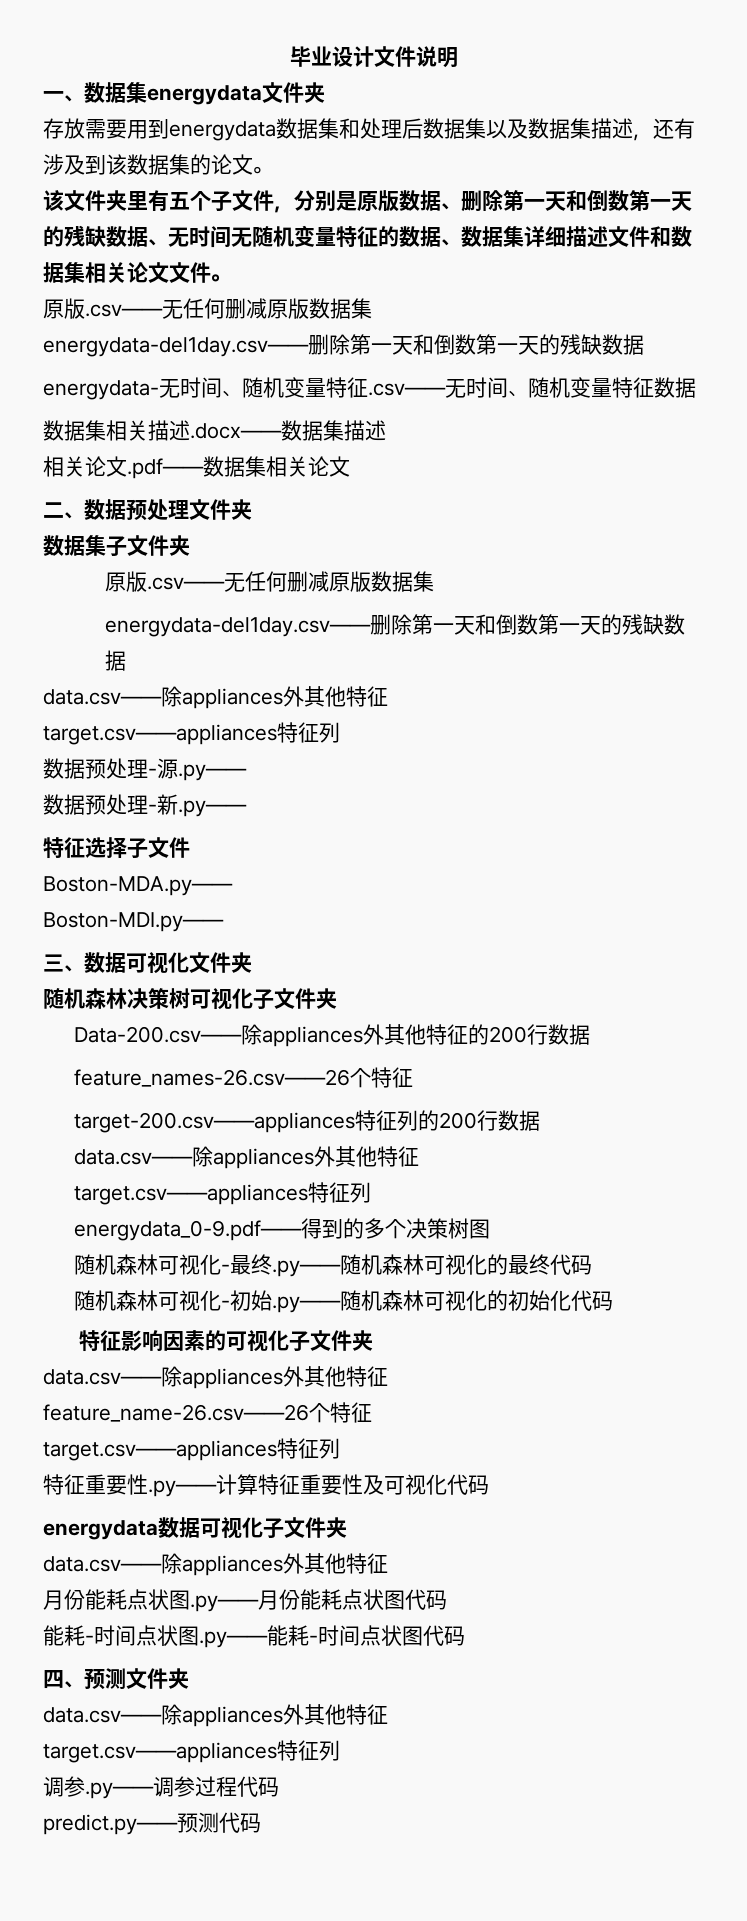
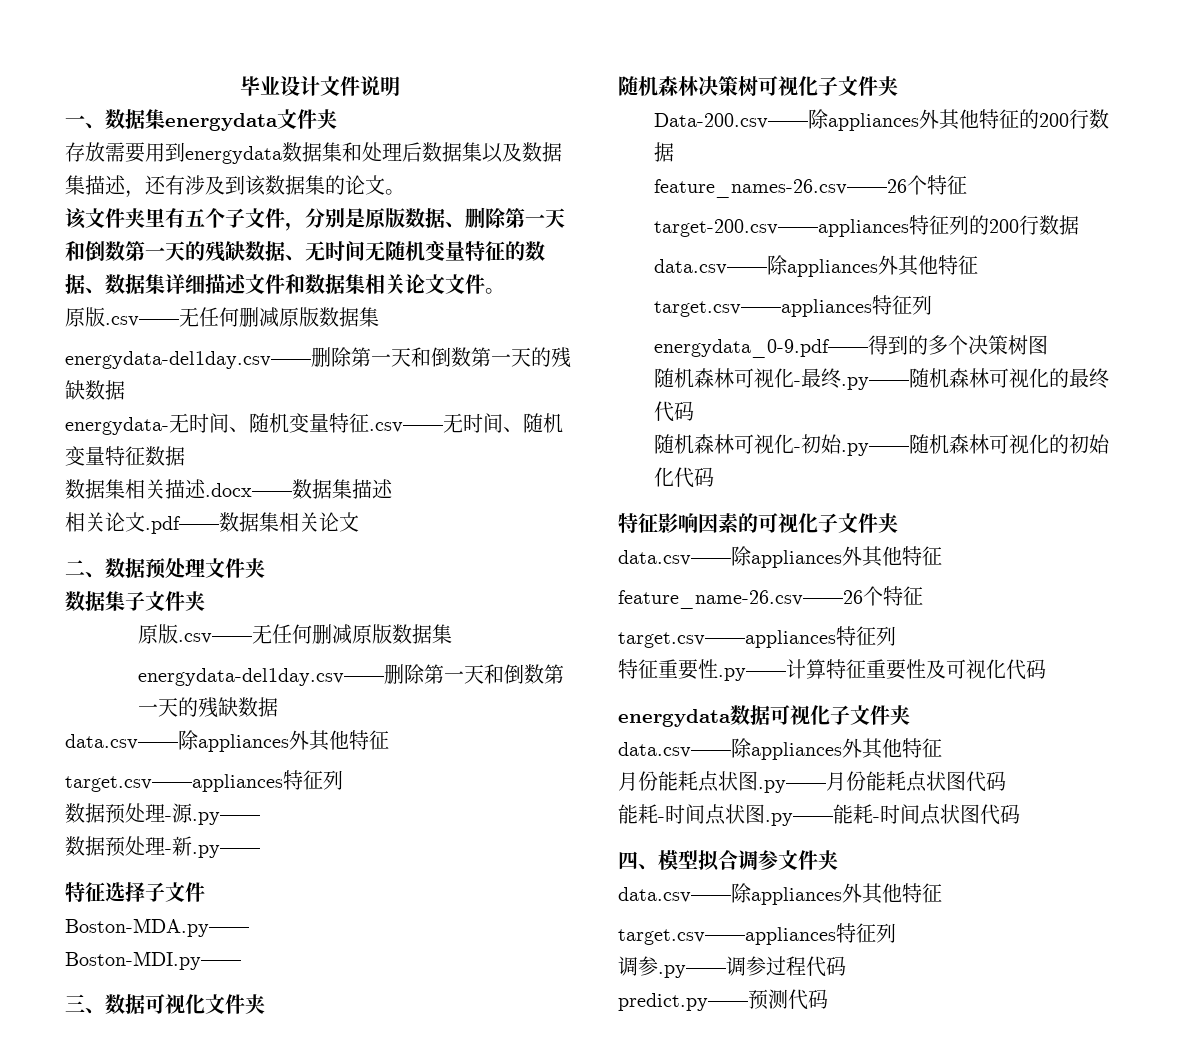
- 四、预测文件夹
+ 四、模型拟合调参文件夹

